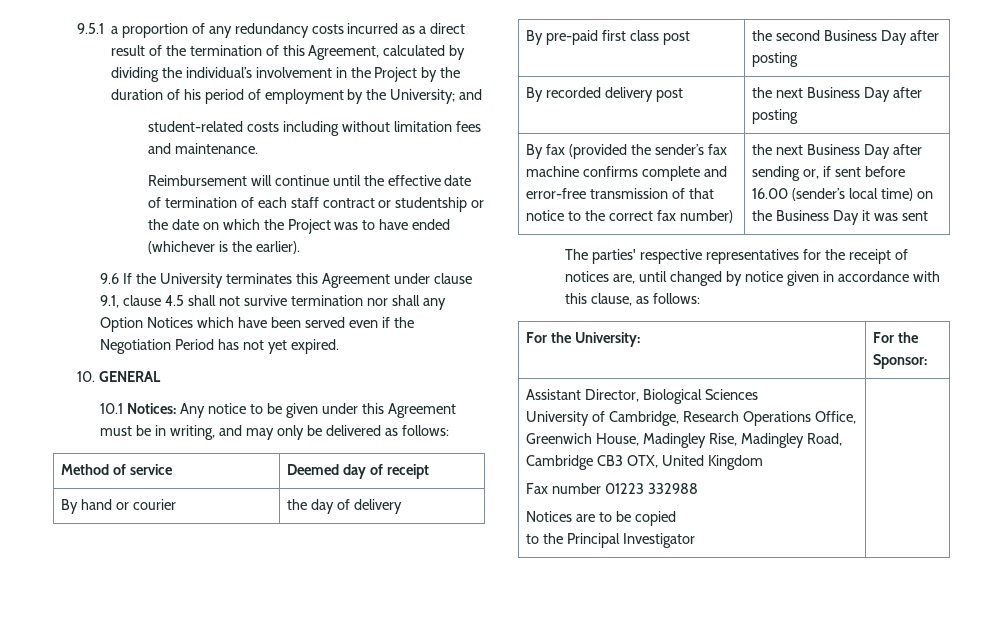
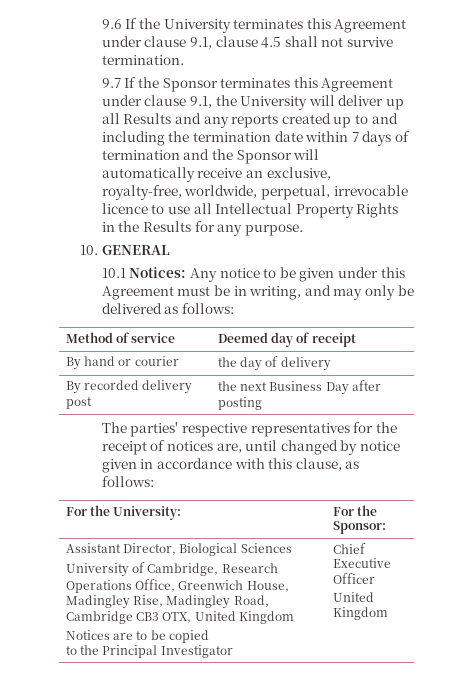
- 9.5.1 a proportion of any redundancy costs incurred as a direct result of the termination of this Agreement, calculated by dividing the individual’s involvement in the Project by the duration of his period of employment by the University; and
- student-related costs including without limitation fees and maintenance.
- Reimbursement will continue until the effective date of termination of each staff contract or studentship or the date on which the Project was to have ended (whichever is the earlier).
- 9.6 If the University terminates this Agreement under clause 9.1, clause 4.5 shall not survive termination nor shall any Option Notices which have been served even if the Negotiation Period has not yet expired.
+ 9.6 If the University terminates this Agreement under clause 9.1, clause 4.5 shall not survive termination.
+ 9.7 If the Sponsor terminates this Agreement under clause 9.1, the University will deliver up all Results and any reports created up to and including the termination date within 7 days of termination and the Sponsor will automatically receive an exclusive, royalty-free, worldwide, perpetual, irrevocable licence to use all Intellectual Property Rights in the Results for any purpose.
- By pre-paid first class post | the second Business Day after posting
- By fax (provided the sender’s fax machine confirms complete and error-free transmission of that notice to the correct fax number) | the next Business Day after sending or, if sent before 16.00 (sender’s local time) on the Business Day it was sent
  Assistant Director, Biological Sciences
  University of Cambridge, Research Operations Office, Greenwich House, Madingley Rise, Madingley Road, Cambridge CB3 OTX, United Kingdom
- Fax number 01223 332988
  Notices are to be copied
- to the Principal Investigator |
+ to the Principal Investigator | Chief Executive Officer
+ United Kingdom

